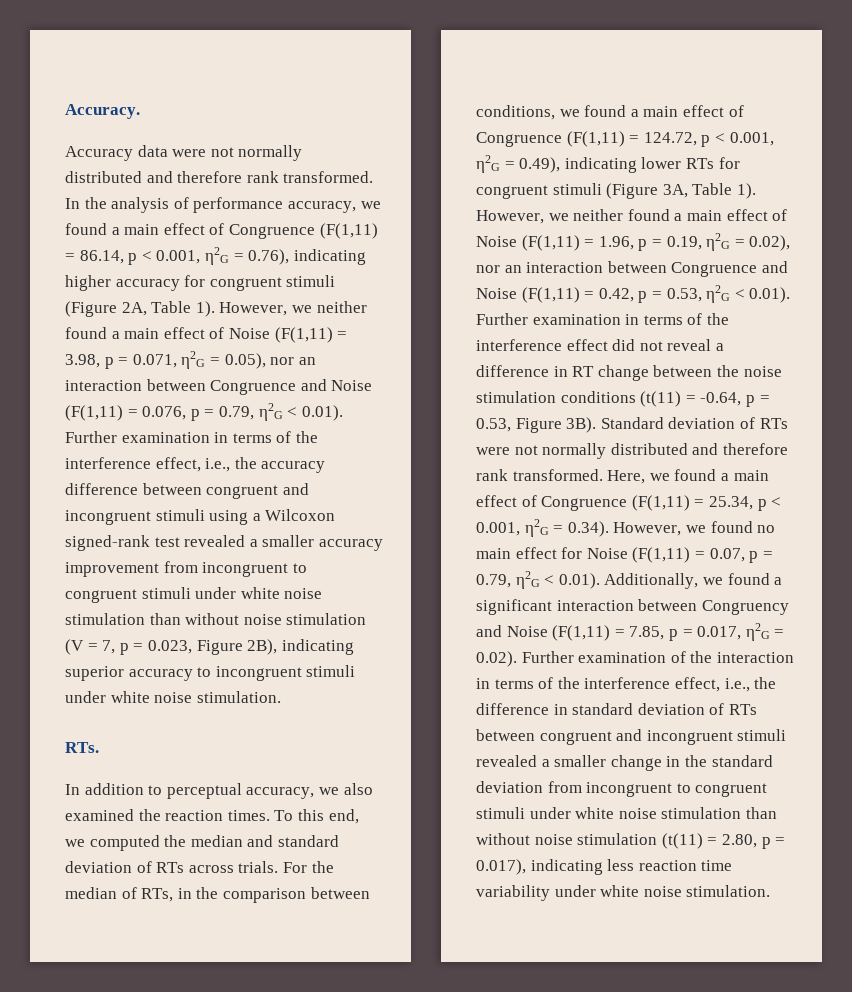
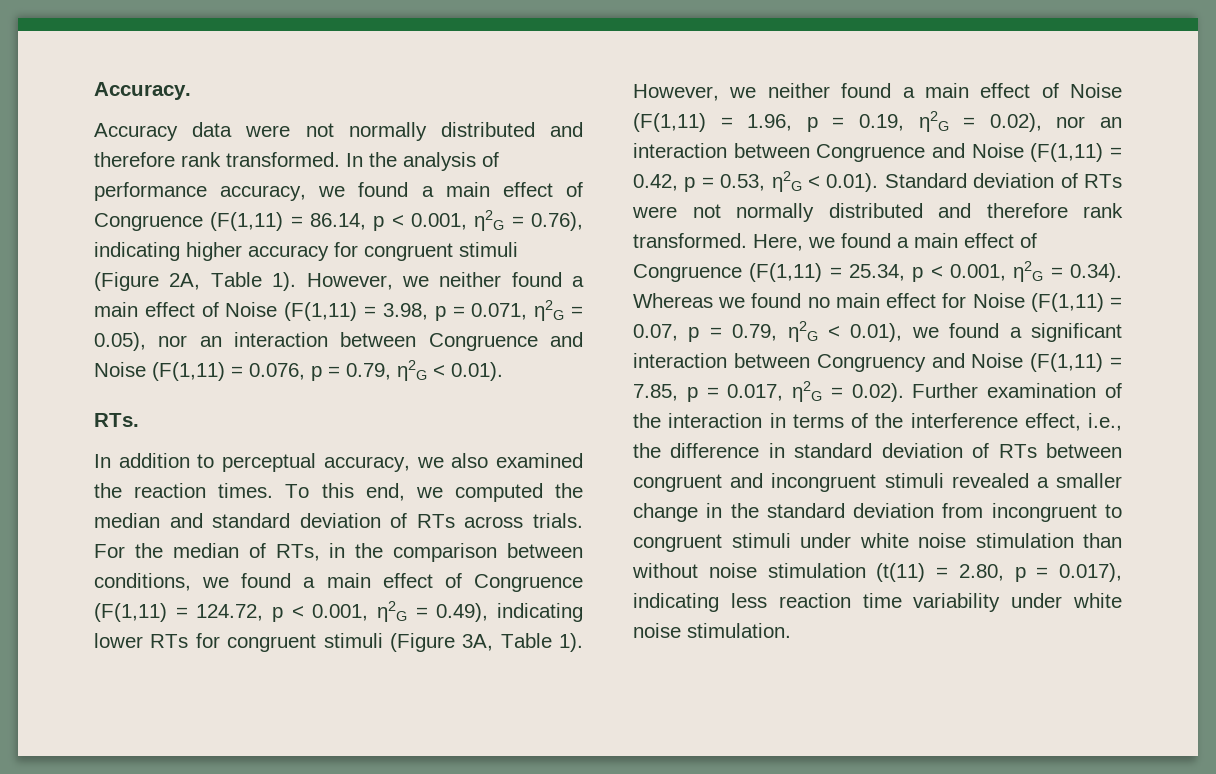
- However, we neither found a main effect of Noise (F(1,11) = 3.98, p = 0.071, η2G = 0.05), nor an interaction between Congruence and Noise (F(1,11) = 0.076, p = 0.79, η2G < 0.01). Further examination in terms of the interference effect, i.e., the accuracy difference between congruent and incongruent stimuli using a Wilcoxon signed-rank test revealed a smaller accuracy improvement from incongruent to congruent stimuli under white noise stimulation than without noise stimulation (V = 7, p = 0.023, Figure 2B), indicating superior accuracy to incongruent stimuli under white noise stimulation.
+ However, we neither found a main effect of Noise (F(1,11) = 3.98, p = 0.071, η2G = 0.05), nor an interaction between Congruence and Noise (F(1,11) = 0.076, p = 0.79, η2G < 0.01).
- However, we neither found a main effect of Noise (F(1,11) = 1.96, p = 0.19, η2G = 0.02), nor an interaction between Congruence and Noise (F(1,11) = 0.42, p = 0.53, η2G < 0.01). Further examination in terms of the interference effect did not reveal a difference in RT change between the noise stimulation conditions (t(11) = -0.64, p = 0.53, Figure 3B). Standard deviation of RTs were not normally distributed and therefore rank transformed.
+ However, we neither found a main effect of Noise (F(1,11) = 1.96, p = 0.19, η2G = 0.02), nor an interaction between Congruence and Noise (F(1,11) = 0.42, p = 0.53, η2G < 0.01). Standard deviation of RTs were not normally distributed and therefore rank transformed.
- Here, we found a main effect of Congruence (F(1,11) = 25.34, p < 0.001, η2G = 0.34). However, we found no main effect for Noise (F(1,11) = 0.07, p = 0.79, η2G < 0.01). Additionally, we found a significant interaction between Congruency and Noise (F(1,11) = 7.85, p = 0.017, η2G = 0.02). Further examination of the interaction in terms of the interference effect, i.e., the difference in standard deviation of RTs between congruent and incongruent stimuli revealed a smaller change in the standard deviation from incongruent to congruent stimuli under white noise stimulation than without noise stimulation (t(11) = 2.80, p = 0.017), indicating less reaction time variability under white noise stimulation.
+ Here, we found a main effect of Congruence (F(1,11) = 25.34, p < 0.001, η2G = 0.34). Whereas we found no main effect for Noise (F(1,11) = 0.07, p = 0.79, η2G < 0.01), we found a significant interaction between Congruency and Noise (F(1,11) = 7.85, p = 0.017, η2G = 0.02). Further examination of the interaction in terms of the interference effect, i.e., the difference in standard deviation of RTs between congruent and incongruent stimuli revealed a smaller change in the standard deviation from incongruent to congruent stimuli under white noise stimulation than without noise stimulation (t(11) = 2.80, p = 0.017), indicating less reaction time variability under white noise stimulation.

